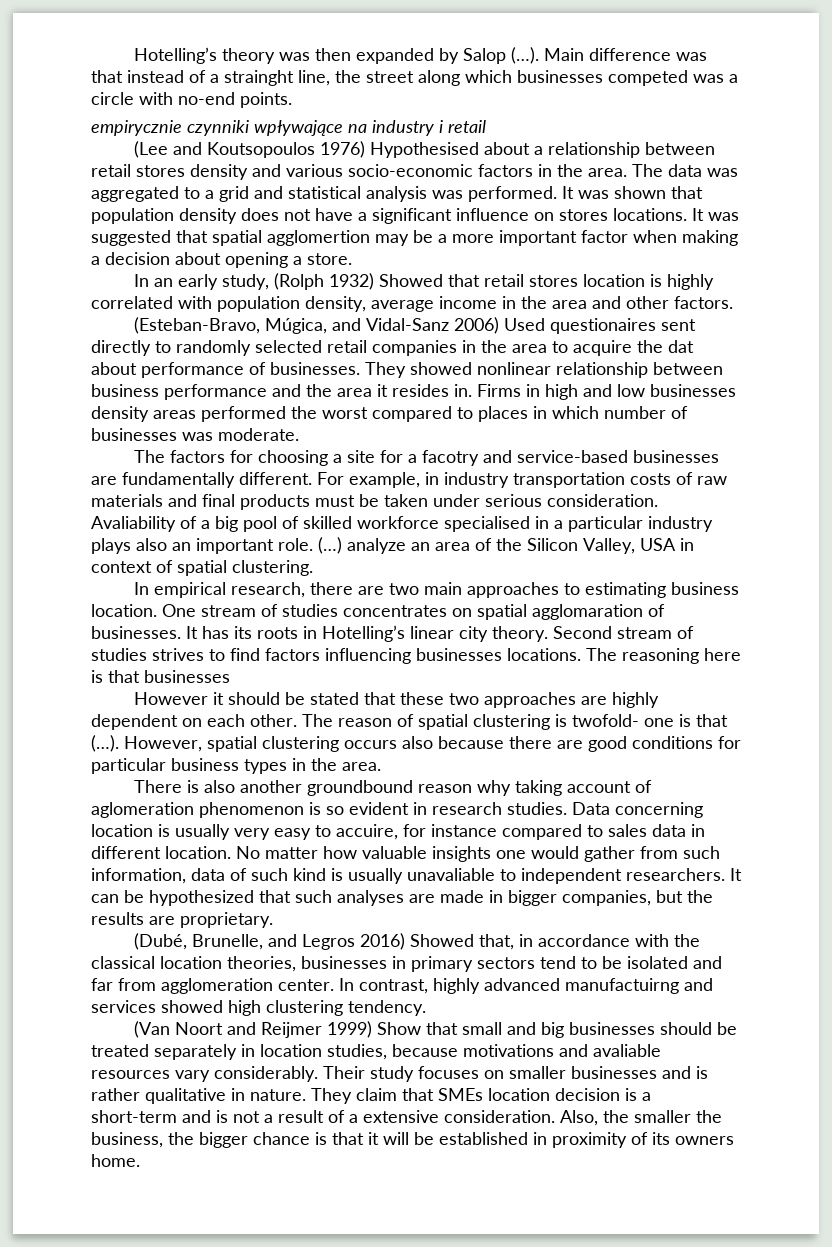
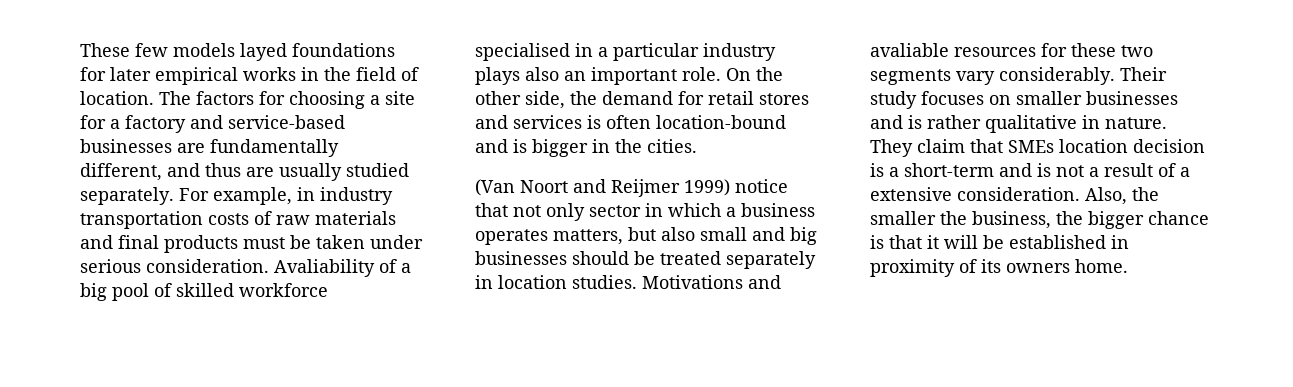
- Hotelling’s theory was then expanded by Salop (…). Main difference was that instead of a strainght line, the street along which businesses competed was a circle with no-end points.
- empirycznie czynniki wpływające na industry i retail
- (Lee and Koutsopoulos 1976) Hypothesised about a relationship between retail stores density and various socio-economic factors in the area. The data was aggregated to a grid and statistical analysis was performed. It was shown that population density does not have a significant influence on stores locations. It was suggested that spatial agglomertion may be a more important factor when making a decision about opening a store.
- In an early study, (Rolph 1932) Showed that retail stores location is highly correlated with population density, average income in the area and other factors.
- (Esteban-Bravo, Múgica, and Vidal-Sanz 2006) Used questionaires sent directly to randomly selected retail companies in the area to acquire the dat about performance of businesses. They showed nonlinear relationship between business performance and the area it resides in. Firms in high and low businesses density areas performed the worst compared to places in which number of businesses was moderate.
- The factors for choosing a site for a facotry and service-based businesses are fundamentally different.
+ These few models layed foundations for later empirical works in the field of location. The factors for choosing a site for a factory and service-based businesses are fundamentally different, and thus are usually studied separately.
- (…) analyze an area of the Silicon Valley, USA in context of spatial clustering.
- In empirical research, there are two main approaches to estimating business location. One stream of studies concentrates on spatial agglomaration of businesses. It has its roots in Hotelling’s linear city theory. Second stream of studies strives to find factors influencing businesses locations. The reasoning here is that businesses
- However it should be stated that these two approaches are highly dependent on each other. The reason of spatial clustering is twofold- one is that (…). However, spatial clustering occurs also because there are good conditions for particular business types in the area.
- There is also another groundbound reason why taking account of aglomeration phenomenon is so evident in research studies. Data concerning location is usually very easy to accuire, for instance compared to sales data in different location. No matter how valuable insights one would gather from such information, data of such kind is usually unavaliable to independent researchers. It can be hypothesized that such analyses are made in bigger companies, but the results are proprietary.
- (Dubé, Brunelle, and Legros 2016) Showed that, in accordance with the classical location theories, businesses in primary sectors tend to be isolated and far from agglomeration center. In contrast, highly advanced manufactuirng and services showed high clustering tendency.
+ On the other side, the demand for retail stores and services is often location-bound and is bigger in the cities.
- (Van Noort and Reijmer 1999) Show that small and big businesses should be treated separately in location studies, because motivations and avaliable resources vary considerably.
+ (Van Noort and Reijmer 1999) notice that not only sector in which a business operates matters, but also small and big businesses should be treated separately in location studies. Motivations and avaliable resources for these two segments vary considerably.

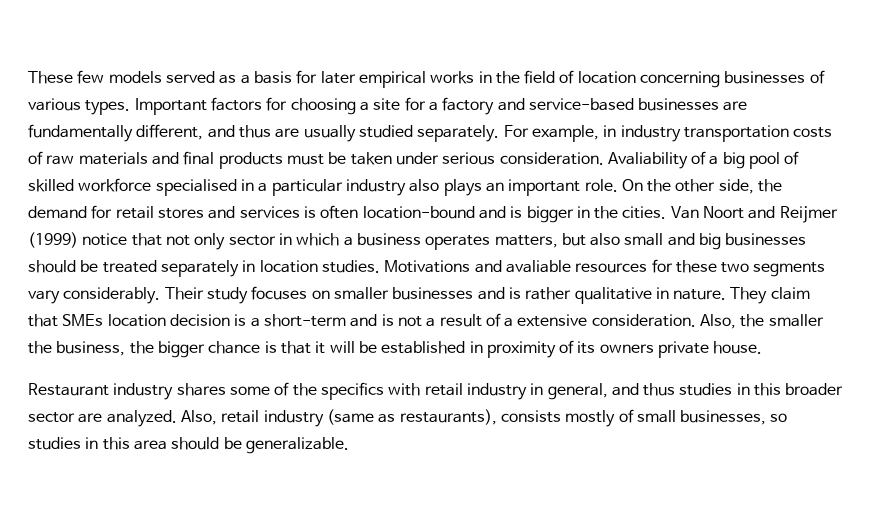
- These few models layed foundations for later empirical works in the field of location. The factors for choosing a site for a factory and service-based businesses are fundamentally different, and thus are usually studied separately.
+ These few models served as a basis for later empirical works in the field of location concerning businesses of various types. Important factors for choosing a site for a factory and service-based businesses are fundamentally different, and thus are usually studied separately.
- Avaliability of a big pool of skilled workforce specialised in a particular industry plays also an important role.
+ Avaliability of a big pool of skilled workforce specialised in a particular industry also plays an important role.
- On the other side, the demand for retail stores and services is often location-bound and is bigger in the cities.
- (Van Noort and Reijmer 1999) notice that not only sector in which a business operates matters, but also small and big businesses should be treated separately in location studies.
+ On the other side, the demand for retail stores and services is often location-bound and is bigger in the cities. Van Noort and Reijmer (1999) notice that not only sector in which a business operates matters, but also small and big businesses should be treated separately in location studies.
- Also, the smaller the business, the bigger chance is that it will be established in proximity of its owners home.
+ Also, the smaller the business, the bigger chance is that it will be established in proximity of its owners private house.
+ Restaurant industry shares some of the specifics with retail industry in general, and thus studies in this broader sector are analyzed. Also, retail industry (same as restaurants), consists mostly of small businesses, so studies in this area should be generalizable.

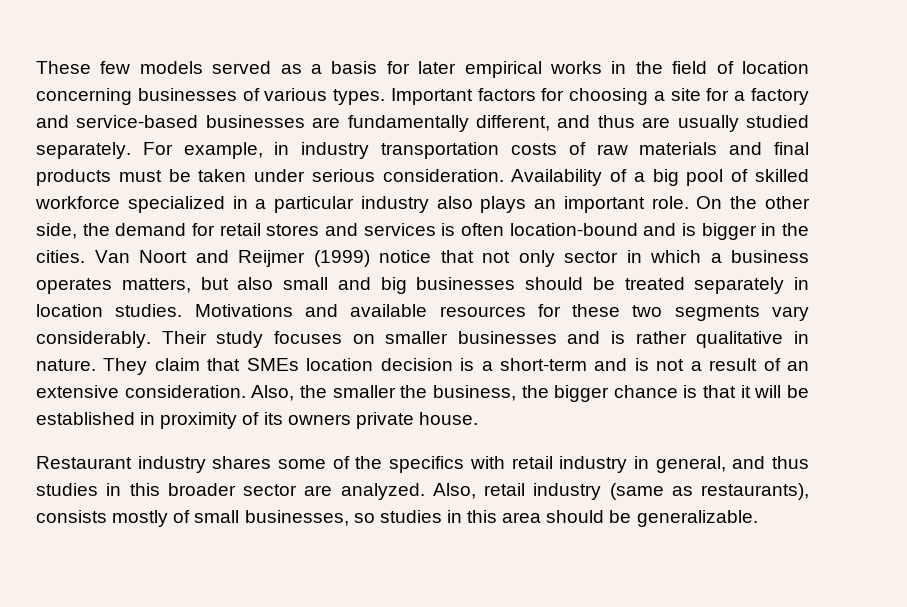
- Avaliability of a big pool of skilled workforce specialised in a particular industry also plays an important role.
+ Availability of a big pool of skilled workforce specialized in a particular industry also plays an important role.
- Motivations and avaliable resources for these two segments vary considerably.
+ Motivations and available resources for these two segments vary considerably.
- They claim that SMEs location decision is a short-term and is not a result of a extensive consideration.
+ They claim that SMEs location decision is a short-term and is not a result of an extensive consideration.

